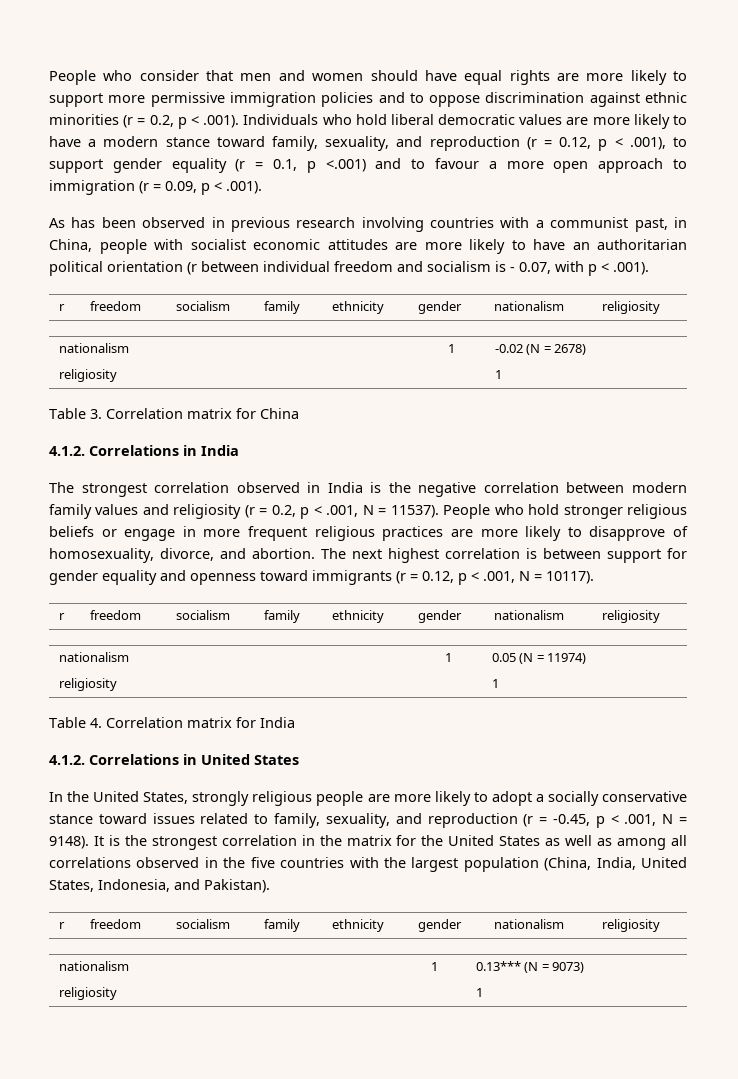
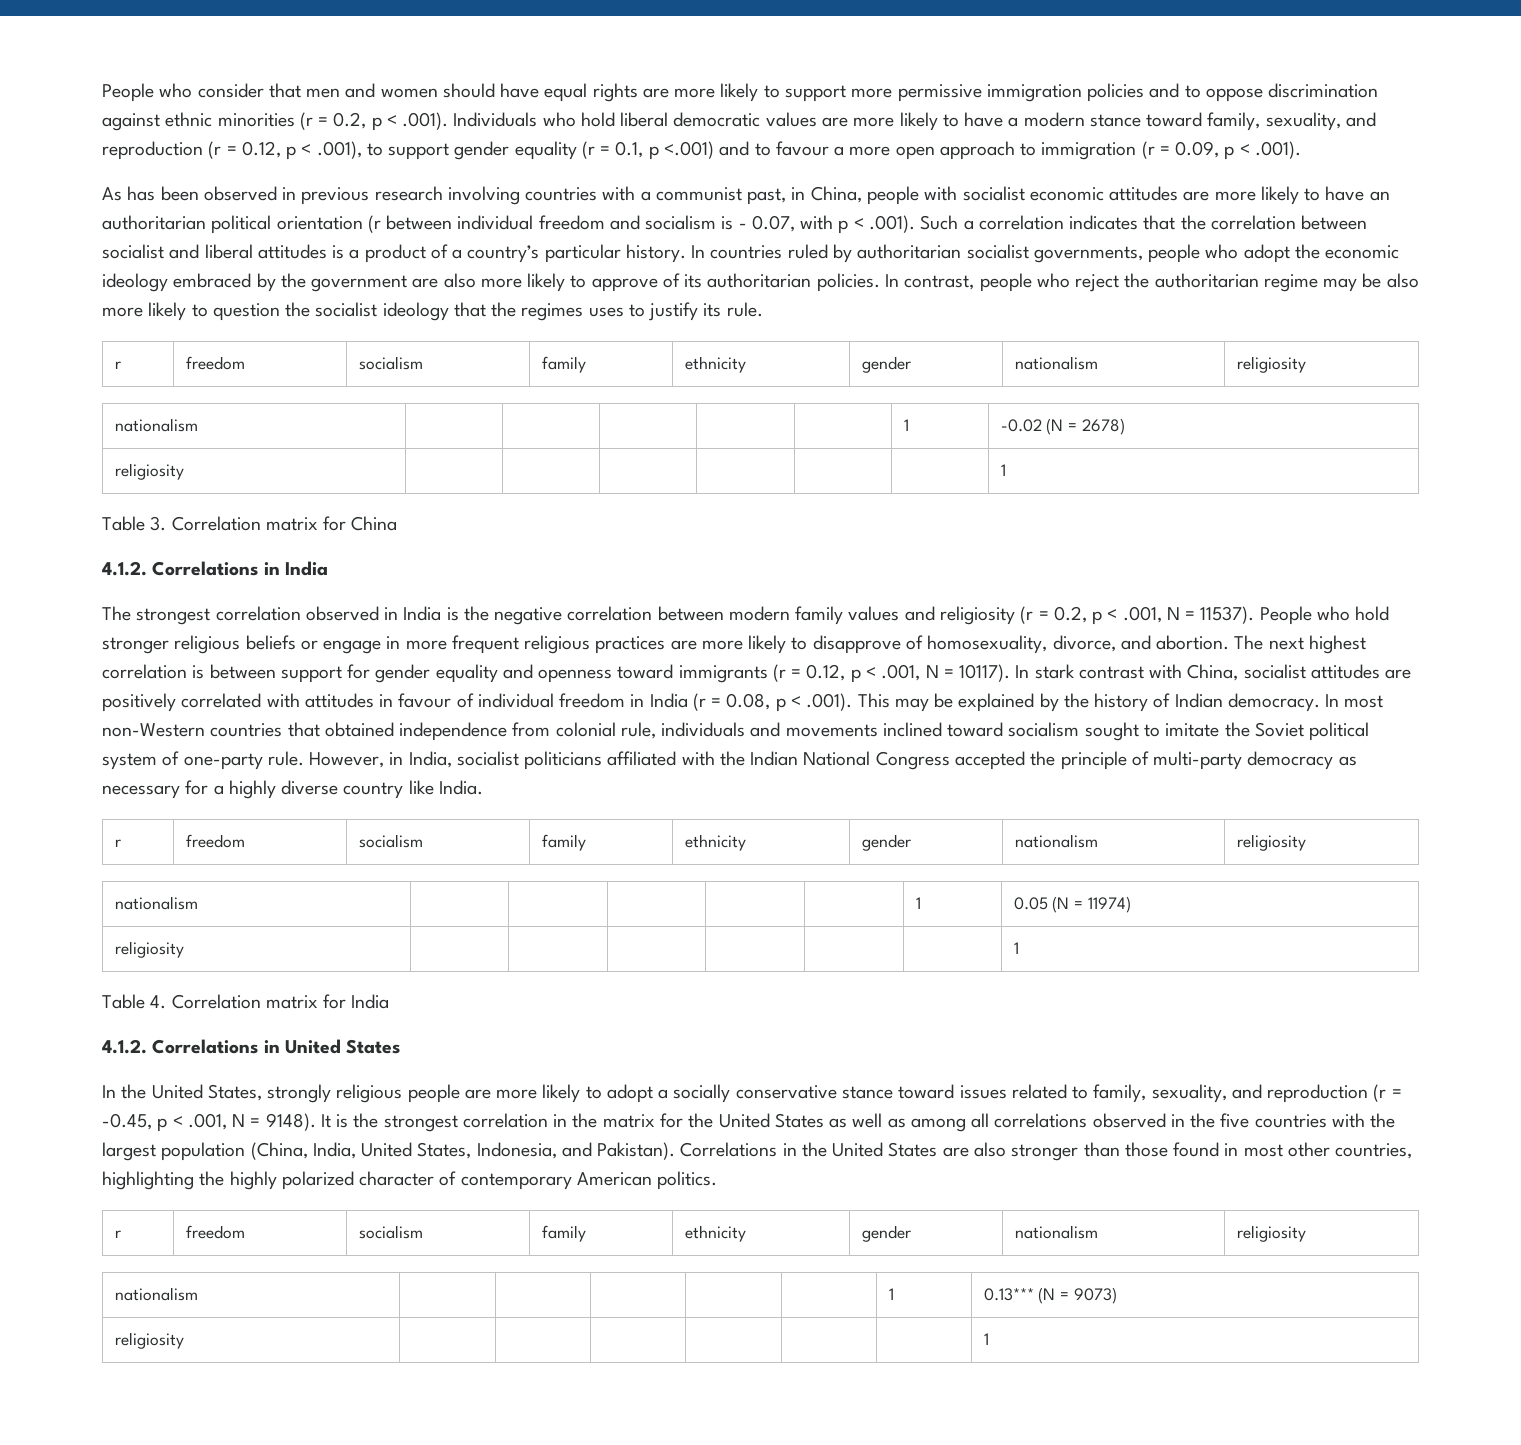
- As has been observed in previous research involving countries with a communist past, in China, people with socialist economic attitudes are more likely to have an authoritarian political orientation (r between individual freedom and socialism is - 0.07, with p < .001).
+ As has been observed in previous research involving countries with a communist past, in China, people with socialist economic attitudes are more likely to have an authoritarian political orientation (r between individual freedom and socialism is - 0.07, with p < .001). Such a correlation indicates that the correlation between socialist and liberal attitudes is a product of a country’s particular history. In countries ruled by authoritarian socialist governments, people who adopt the economic ideology embraced by the government are also more likely to approve of its authoritarian policies. In contrast, people who reject the authoritarian regime may be also more likely to question the socialist ideology that the regimes uses to justify its rule.
+ In stark contrast with China, socialist attitudes are positively correlated with attitudes in favour of individual freedom in India (r = 0.08, p < .001). This may be explained by the history of Indian democracy. In most non-Western countries that obtained independence from colonial rule, individuals and movements inclined toward socialism sought to imitate the Soviet political system of one-party rule. However, in India, socialist politicians affiliated with the Indian National Congress accepted the principle of multi-party democracy as necessary for a highly diverse country like India.
+ Correlations in the United States are also stronger than those found in most other countries, highlighting the highly polarized character of contemporary American politics.

